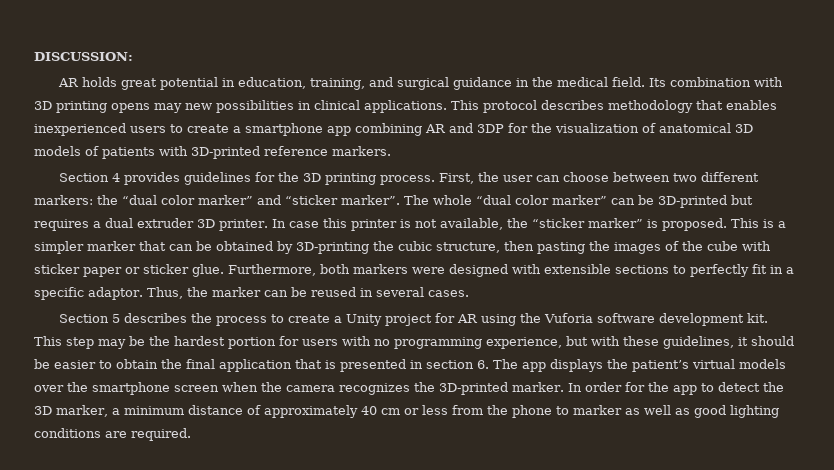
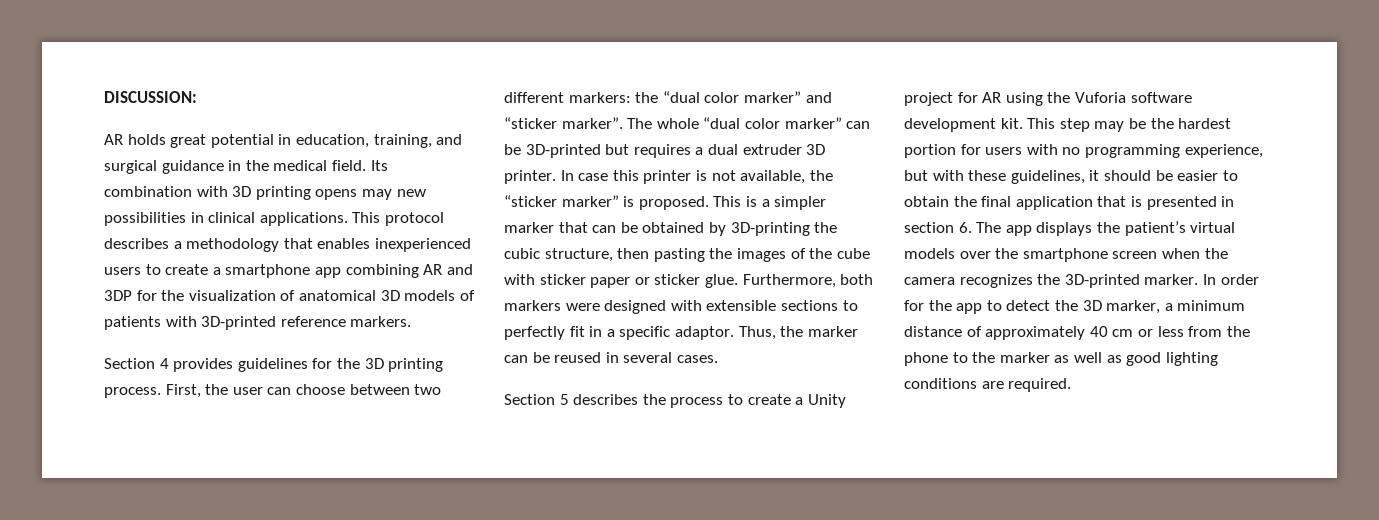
- This protocol describes methodology that enables inexperienced users to create a smartphone app combining AR and 3DP for the visualization of anatomical 3D models of patients with 3D-printed reference markers.
+ This protocol describes a methodology that enables inexperienced users to create a smartphone app combining AR and 3DP for the visualization of anatomical 3D models of patients with 3D-printed reference markers.
- In order for the app to detect the 3D marker, a minimum distance of approximately 40 cm or less from the phone to marker as well as good lighting conditions are required.
+ In order for the app to detect the 3D marker, a minimum distance of approximately 40 cm or less from the phone to the marker as well as good lighting conditions are required.

